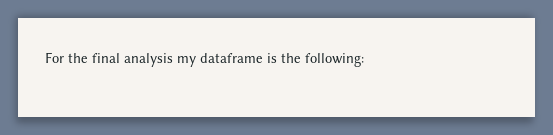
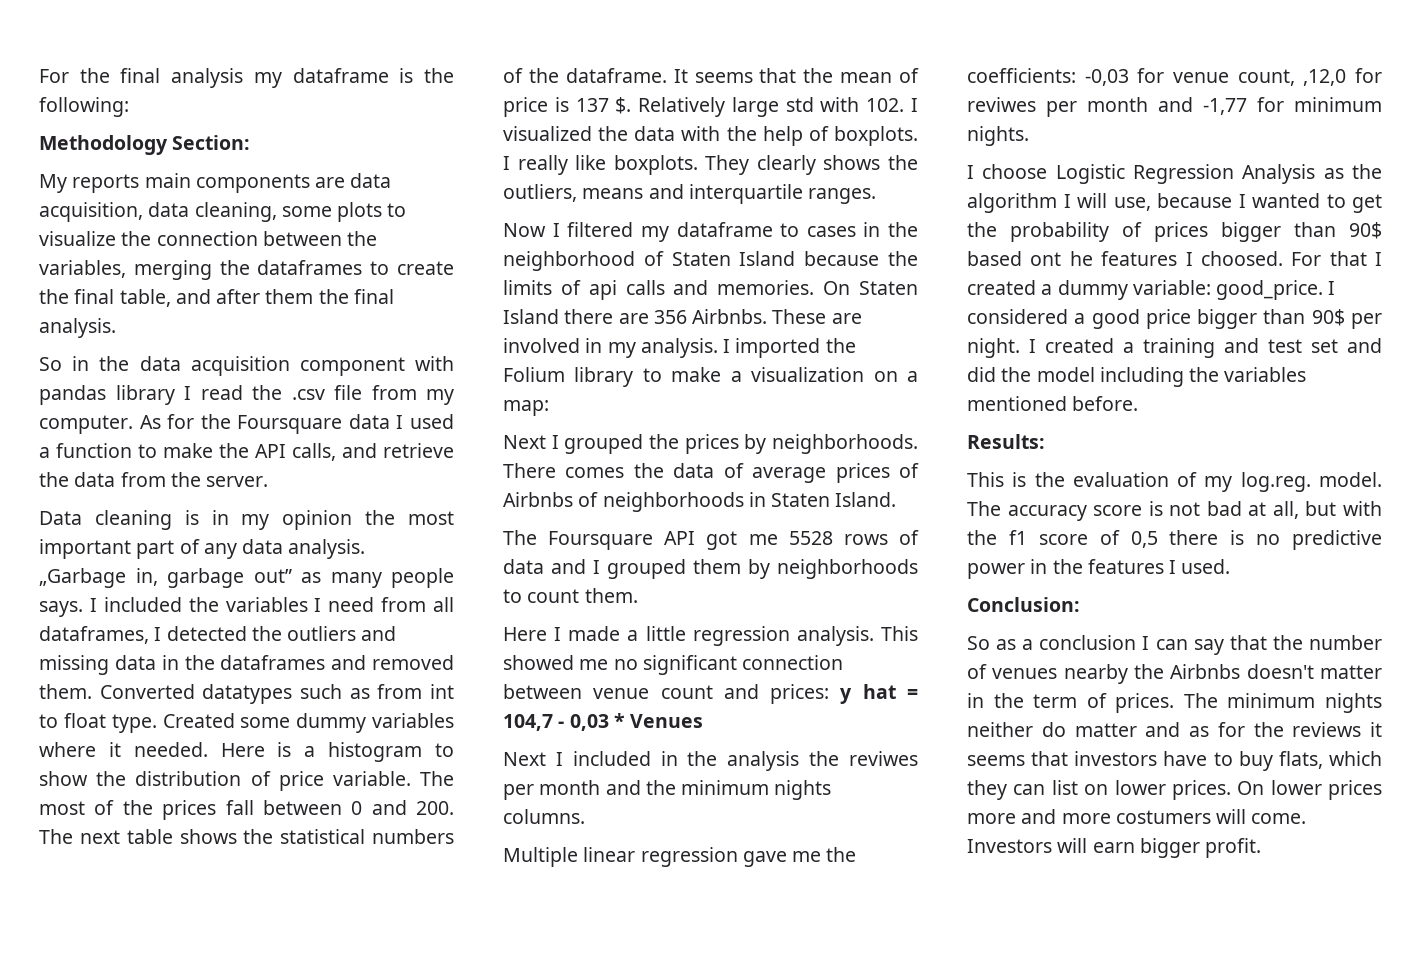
+ Methodology Section:
+ My reports main components are data acquisition, data cleaning, some plots to visualize the connection between the variables, merging the dataframes to create the final table, and after them the final analysis.
+ So in the data acquisition component with pandas library I read the .csv file from my computer. As for the Foursquare data I used a function to make the API calls, and retrieve the data from the server.
+ Data cleaning is in my opinion the most important part of any data analysis. „Garbage in, garbage out” as many people says. I included the variables I need from all dataframes, I detected the outliers and missing data in the dataframes and removed them. Converted datatypes such as from int to float type. Created some dummy variables where it needed. Here is a histogram to show the distribution of price variable. The most of the prices fall between 0 and 200. The next table shows the statistical numbers of the dataframe. It seems that the mean of price is 137 $. Relatively large std with 102. I visualized the data with the help of boxplots. I really like boxplots. They clearly shows the outliers, means and interquartile ranges.
+ Now I filtered my dataframe to cases in the neighborhood of Staten Island because the limits of api calls and memories. On Staten Island there are 356 Airbnbs. These are involved in my analysis. I imported the Folium library to make a visualization on a map:
+ Next I grouped the prices by neighborhoods. There comes the data of average prices of Airbnbs of neighborhoods in Staten Island.
+ The Foursquare API got me 5528 rows of data and I grouped them by neighborhoods to count them.
+ Here I made a little regression analysis. This showed me no significant connection between venue count and prices: y hat = 104,7 - 0,03 * Venues
+ Next I included in the analysis the reviwes per month and the minimum nights columns.
+ Multiple linear regression gave me the coefficients: -0,03 for venue count, ,12,0 for reviwes per month and -1,77 for minimum nights.
+ I choose Logistic Regression Analysis as the algorithm I will use, because I wanted to get the probability of prices bigger than 90$ based ont he features I choosed. For that I created a dummy variable: good_price. I considered a good price bigger than 90$ per night. I created a training and test set and did the model including the variables mentioned before.
+ Results:
+ This is the evaluation of my log.reg. model. The accuracy score is not bad at all, but with the f1 score of 0,5 there is no predictive power in the features I used.
+ Conclusion:
+ So as a conclusion I can say that the number of venues nearby the Airbnbs doesn't matter in the term of prices. The minimum nights neither do matter and as for the reviews it seems that investors have to buy flats, which they can list on lower prices. On lower prices more and more costumers will come. Investors will earn bigger profit.

